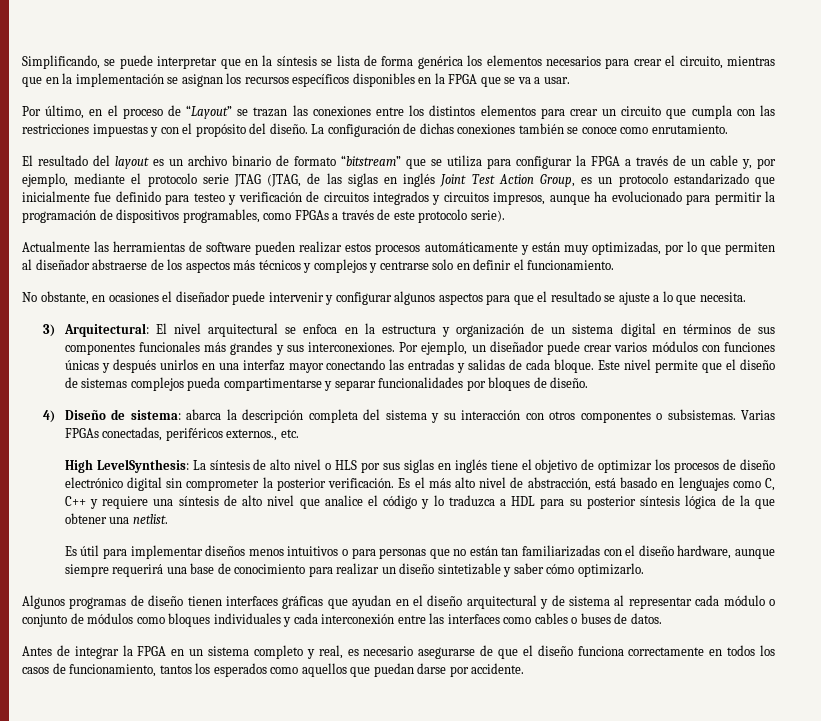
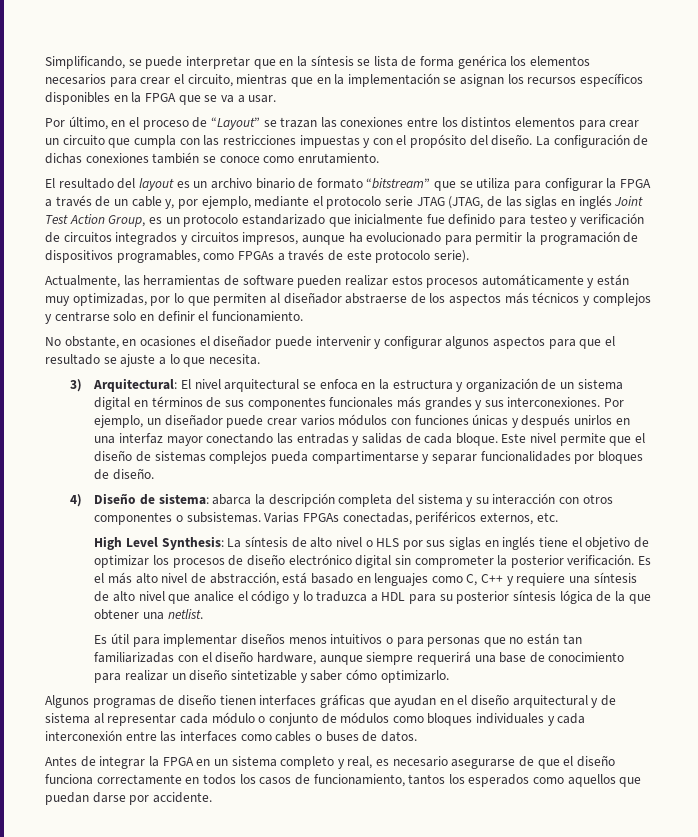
- Actualmente las herramientas de software pueden realizar estos procesos automáticamente y están muy optimizadas, por lo que permiten al diseñador abstraerse de los aspectos más técnicos y complejos y centrarse solo en definir el funcionamiento.
+ Actualmente, las herramientas de software pueden realizar estos procesos automáticamente y están muy optimizadas, por lo que permiten al diseñador abstraerse de los aspectos más técnicos y complejos y centrarse solo en definir el funcionamiento.
- Varias FPGAs conectadas, periféricos externos., etc.
+ Varias FPGAs conectadas, periféricos externos, etc.
- High LevelSynthesis: La síntesis de alto nivel o HLS por sus siglas en inglés tiene el objetivo de optimizar los procesos de diseño electrónico digital sin comprometer la posterior verificación.
+ High Level Synthesis: La síntesis de alto nivel o HLS por sus siglas en inglés tiene el objetivo de optimizar los procesos de diseño electrónico digital sin comprometer la posterior verificación.

